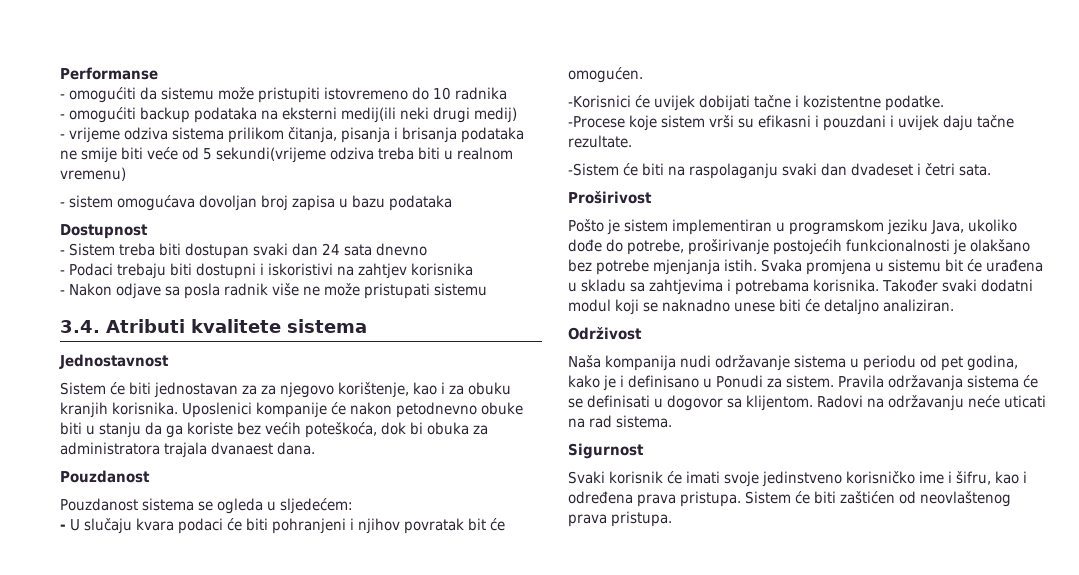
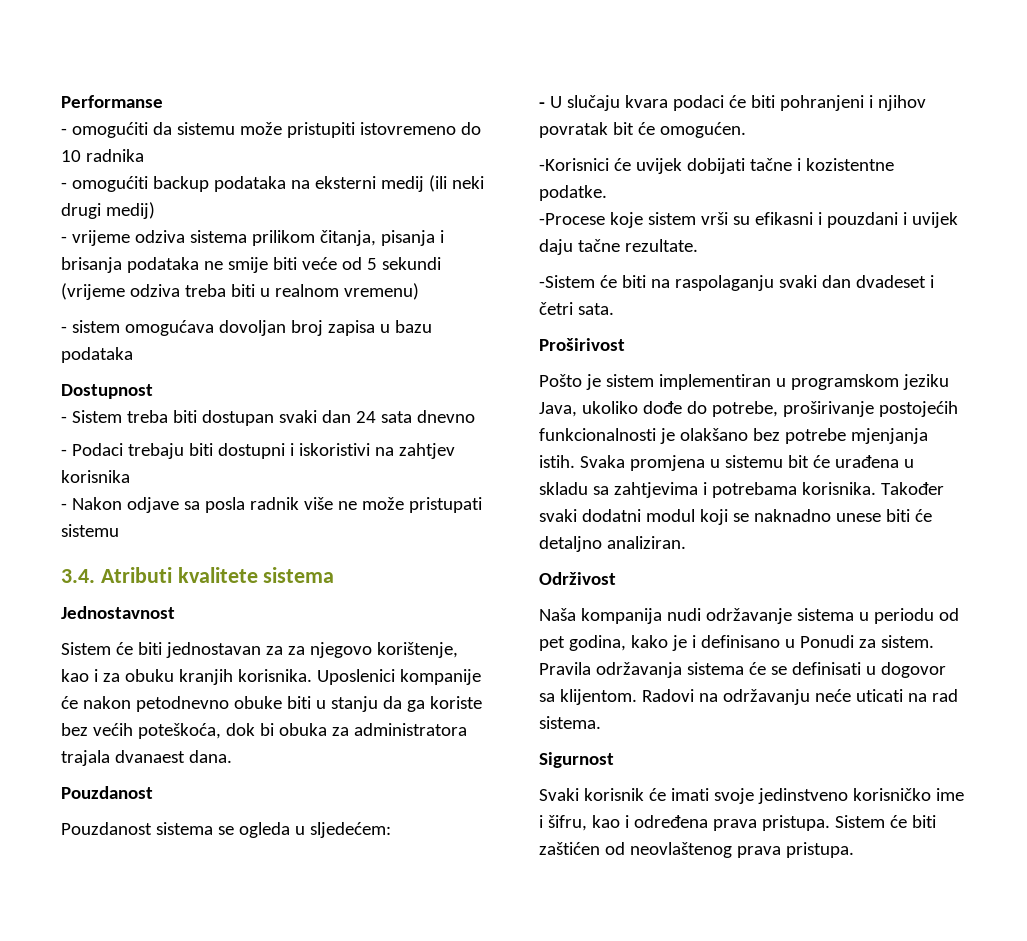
- - omogućiti backup podataka na eksterni medij(ili neki drugi medij)
+ - omogućiti backup podataka na eksterni medij (ili neki drugi medij)
- - vrijeme odziva sistema prilikom čitanja, pisanja i brisanja podataka ne smije biti veće od 5 sekundi(vrijeme odziva treba biti u realnom vremenu)
+ - vrijeme odziva sistema prilikom čitanja, pisanja i brisanja podataka ne smije biti veće od 5 sekundi (vrijeme odziva treba biti u realnom vremenu)

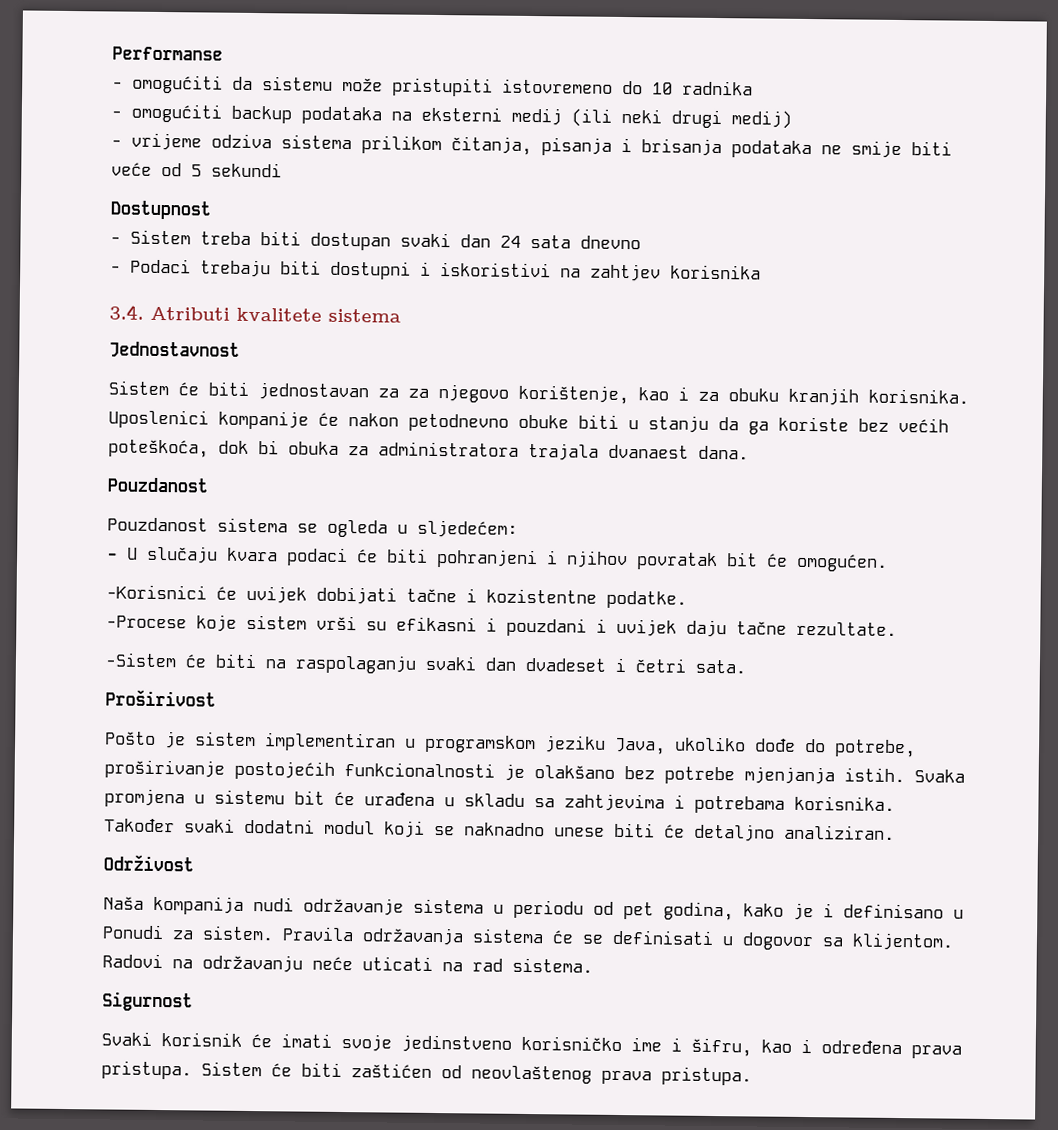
- - vrijeme odziva sistema prilikom čitanja, pisanja i brisanja podataka ne smije biti veće od 5 sekundi (vrijeme odziva treba biti u realnom vremenu)
- - sistem omogućava dovoljan broj zapisa u bazu podataka
+ - vrijeme odziva sistema prilikom čitanja, pisanja i brisanja podataka ne smije biti veće od 5 sekundi
- - Nakon odjave sa posla radnik više ne može pristupati sistemu

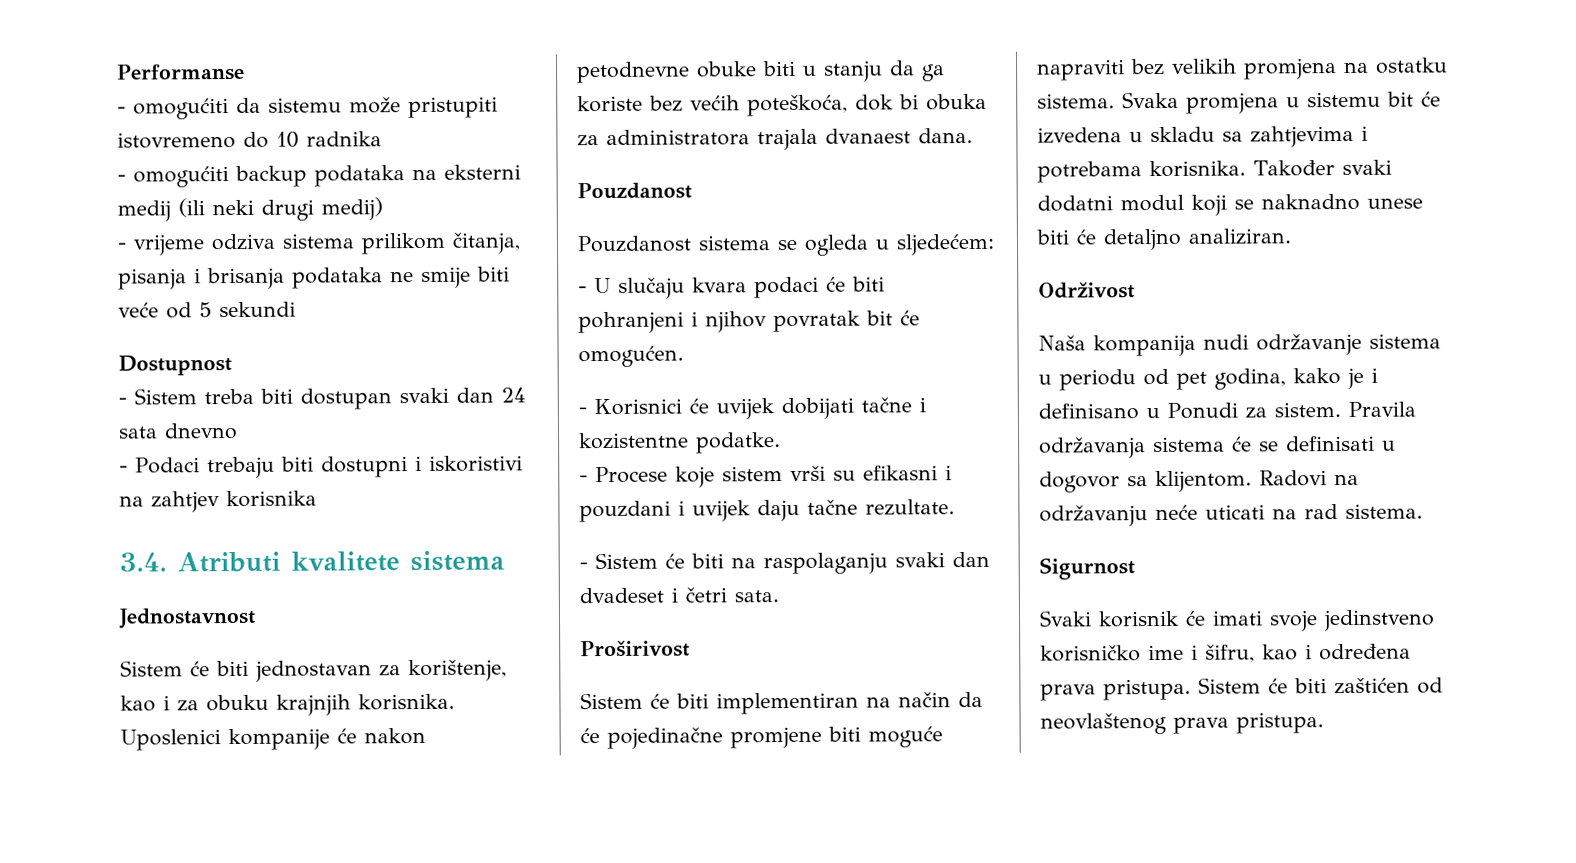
- Sistem će biti jednostavan za za njegovo korištenje, kao i za obuku kranjih korisnika.
+ Sistem će biti jednostavan za korištenje, kao i za obuku krajnjih korisnika.
- Uposlenici kompanije će nakon petodnevno obuke biti u stanju da ga koriste bez većih poteškoća, dok bi obuka za administratora trajala dvanaest dana.
+ Uposlenici kompanije će nakon petodnevne obuke biti u stanju da ga koriste bez većih poteškoća, dok bi obuka za administratora trajala dvanaest dana.
- -Korisnici će uvijek dobijati tačne i kozistentne podatke.
+ - Korisnici će uvijek dobijati tačne i kozistentne podatke.
- -Procese koje sistem vrši su efikasni i pouzdani i uvijek daju tačne rezultate.
+ - Procese koje sistem vrši su efikasni i pouzdani i uvijek daju tačne rezultate.
- -Sistem će biti na raspolaganju svaki dan dvadeset i četri sata.
+ - Sistem će biti na raspolaganju svaki dan dvadeset i četri sata.
- Pošto je sistem implementiran u programskom jeziku Java, ukoliko dođe do potrebe, proširivanje postojećih funkcionalnosti je olakšano bez potrebe mjenjanja istih.
+ Sistem će biti implementiran na način da će pojedinačne promjene biti moguće napraviti bez velikih promjena na ostatku sistema.
- Svaka promjena u sistemu bit će urađena u skladu sa zahtjevima i potrebama korisnika.
+ Svaka promjena u sistemu bit će izvedena u skladu sa zahtjevima i potrebama korisnika.

